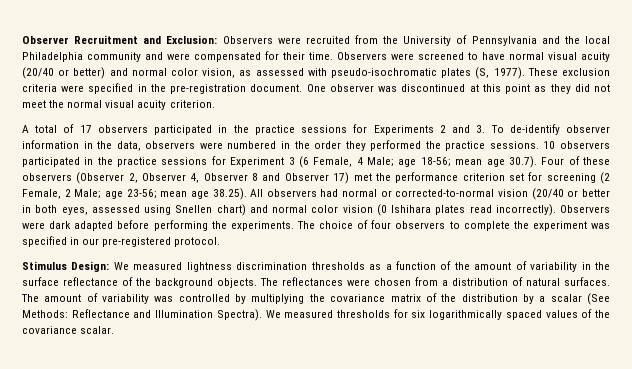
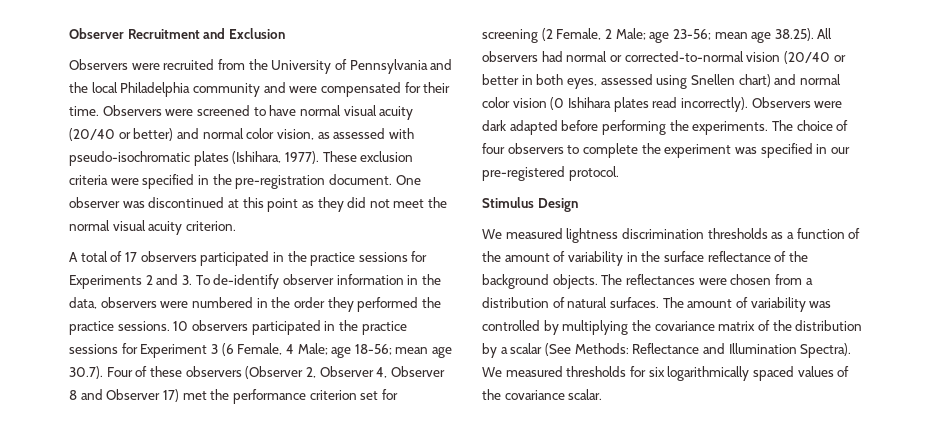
- Observer Recruitment and Exclusion: Observers were recruited from the University of Pennsylvania and the local Philadelphia community and were compensated for their time.
+ Observer Recruitment and Exclusion
+ Observers were recruited from the University of Pennsylvania and the local Philadelphia community and were compensated for their time.
- Observers were screened to have normal visual acuity (20/40 or better) and normal color vision, as assessed with pseudo-isochromatic plates (S, 1977).
+ Observers were screened to have normal visual acuity (20/40 or better) and normal color vision, as assessed with pseudo-isochromatic plates (Ishihara, 1977).
- Stimulus Design: We measured lightness discrimination thresholds as a function of the amount of variability in the surface reflectance of the background objects.
+ Stimulus Design
+ We measured lightness discrimination thresholds as a function of the amount of variability in the surface reflectance of the background objects.

